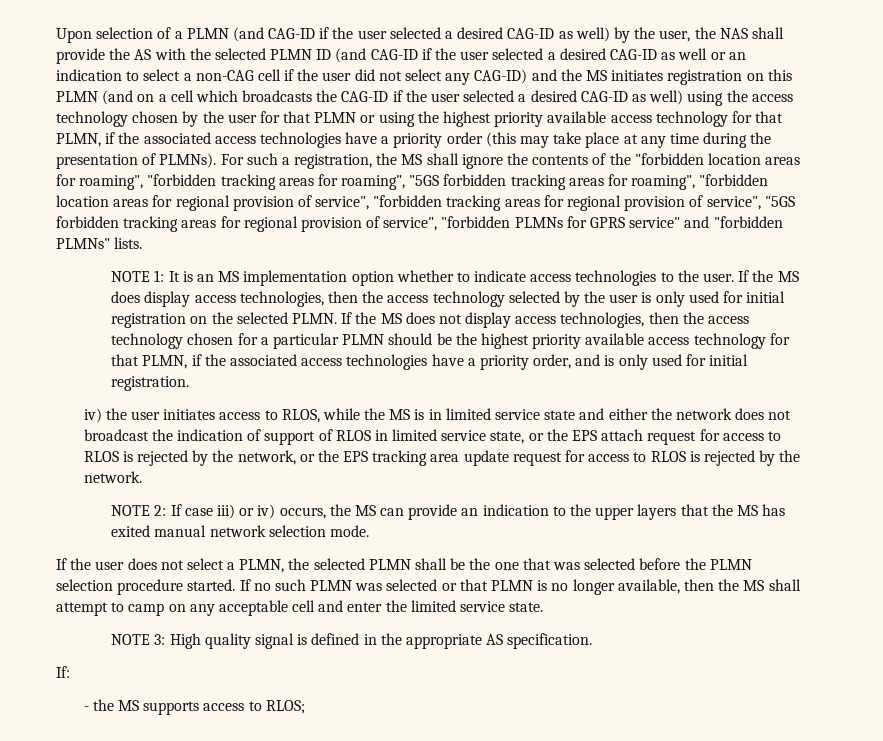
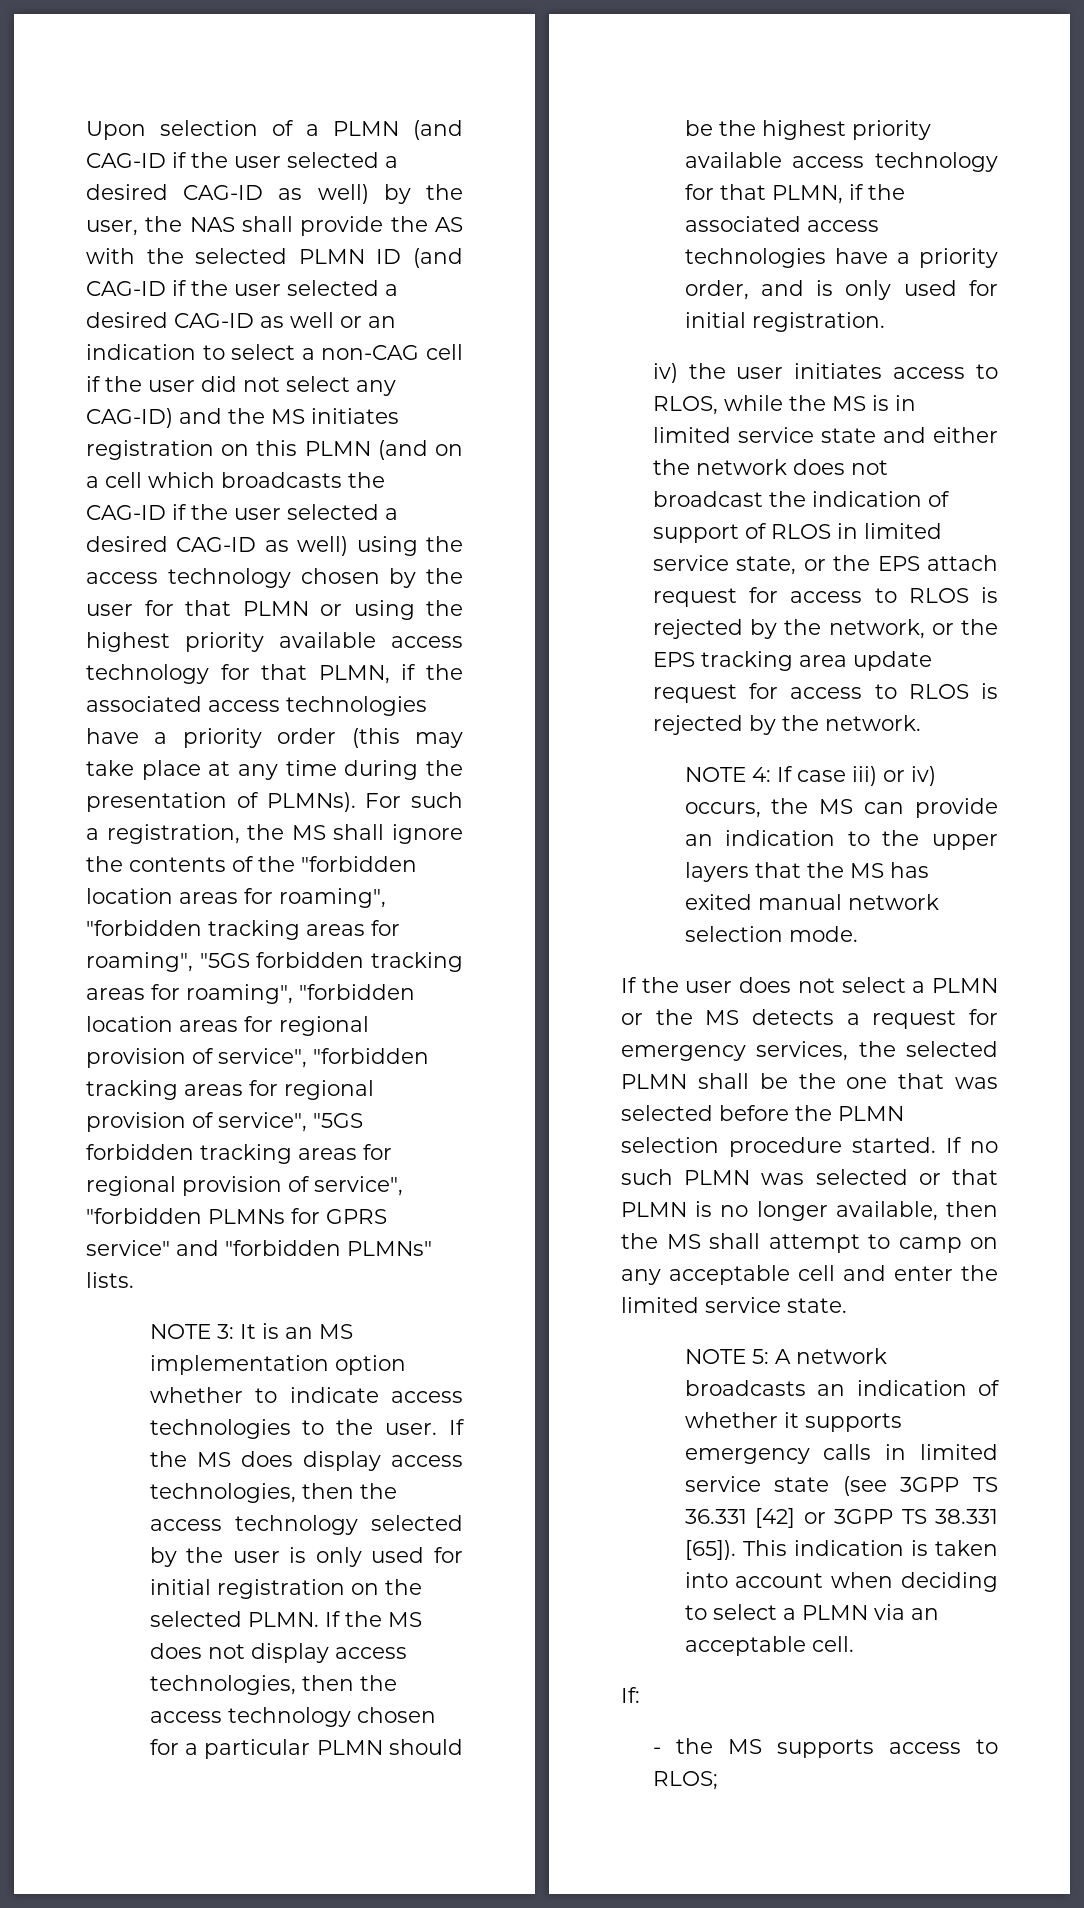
- NOTE 1: It is an MS implementation option whether to indicate access technologies to the user.
+ NOTE 3: It is an MS implementation option whether to indicate access technologies to the user.
- NOTE 2: If case iii) or iv) occurs, the MS can provide an indication to the upper layers that the MS has exited manual network selection mode.
+ NOTE 4: If case iii) or iv) occurs, the MS can provide an indication to the upper layers that the MS has exited manual network selection mode.
- If the user does not select a PLMN, the selected PLMN shall be the one that was selected before the PLMN selection procedure started.
+ If the user does not select a PLMN or the MS detects a request for emergency services, the selected PLMN shall be the one that was selected before the PLMN selection procedure started.
- NOTE 3: High quality signal is defined in the appropriate AS specification.
+ NOTE 5: A network broadcasts an indication of whether it supports emergency calls in limited service state (see 3GPP TS 36.331 [42] or 3GPP TS 38.331 [65]). This indication is taken into account when deciding to select a PLMN via an acceptable cell.

